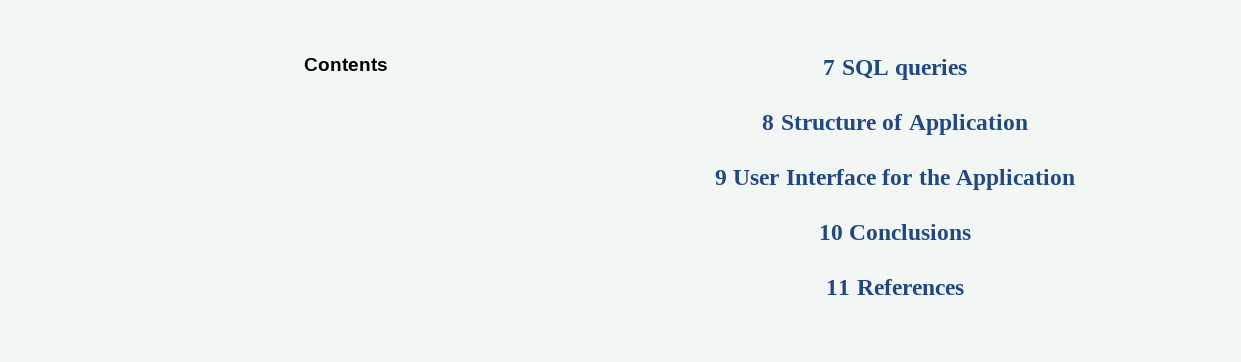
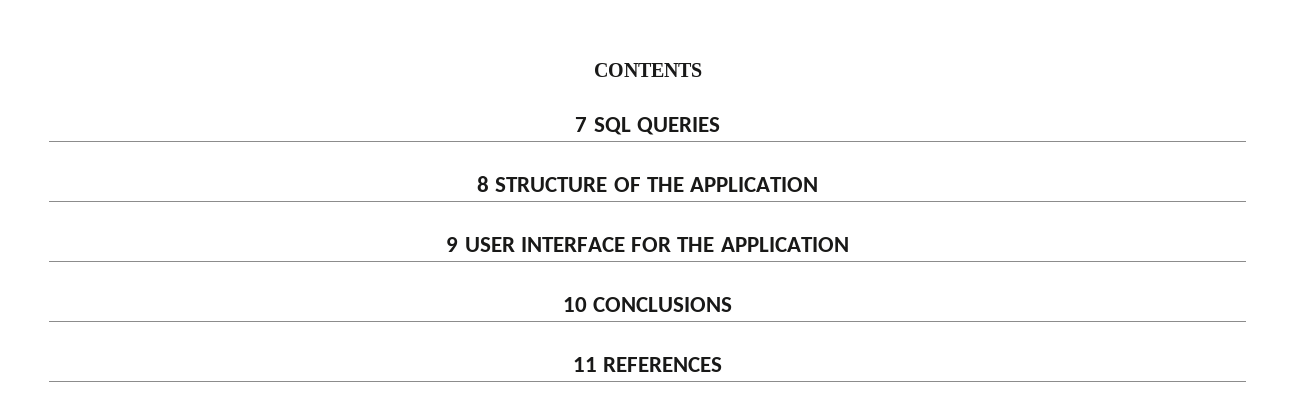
- Contents
+ CONTENTS
- 7 SQL queries
+ 7 SQL QUERIES
- 8 Structure of Application
- 9 User Interface for the Application
+ 8 STRUCTURE OF THE APPLICATION
+ 9 USER INTERFACE FOR THE APPLICATION
- 10 Conclusions
+ 10 CONCLUSIONS
- 11 References
+ 11 REFERENCES

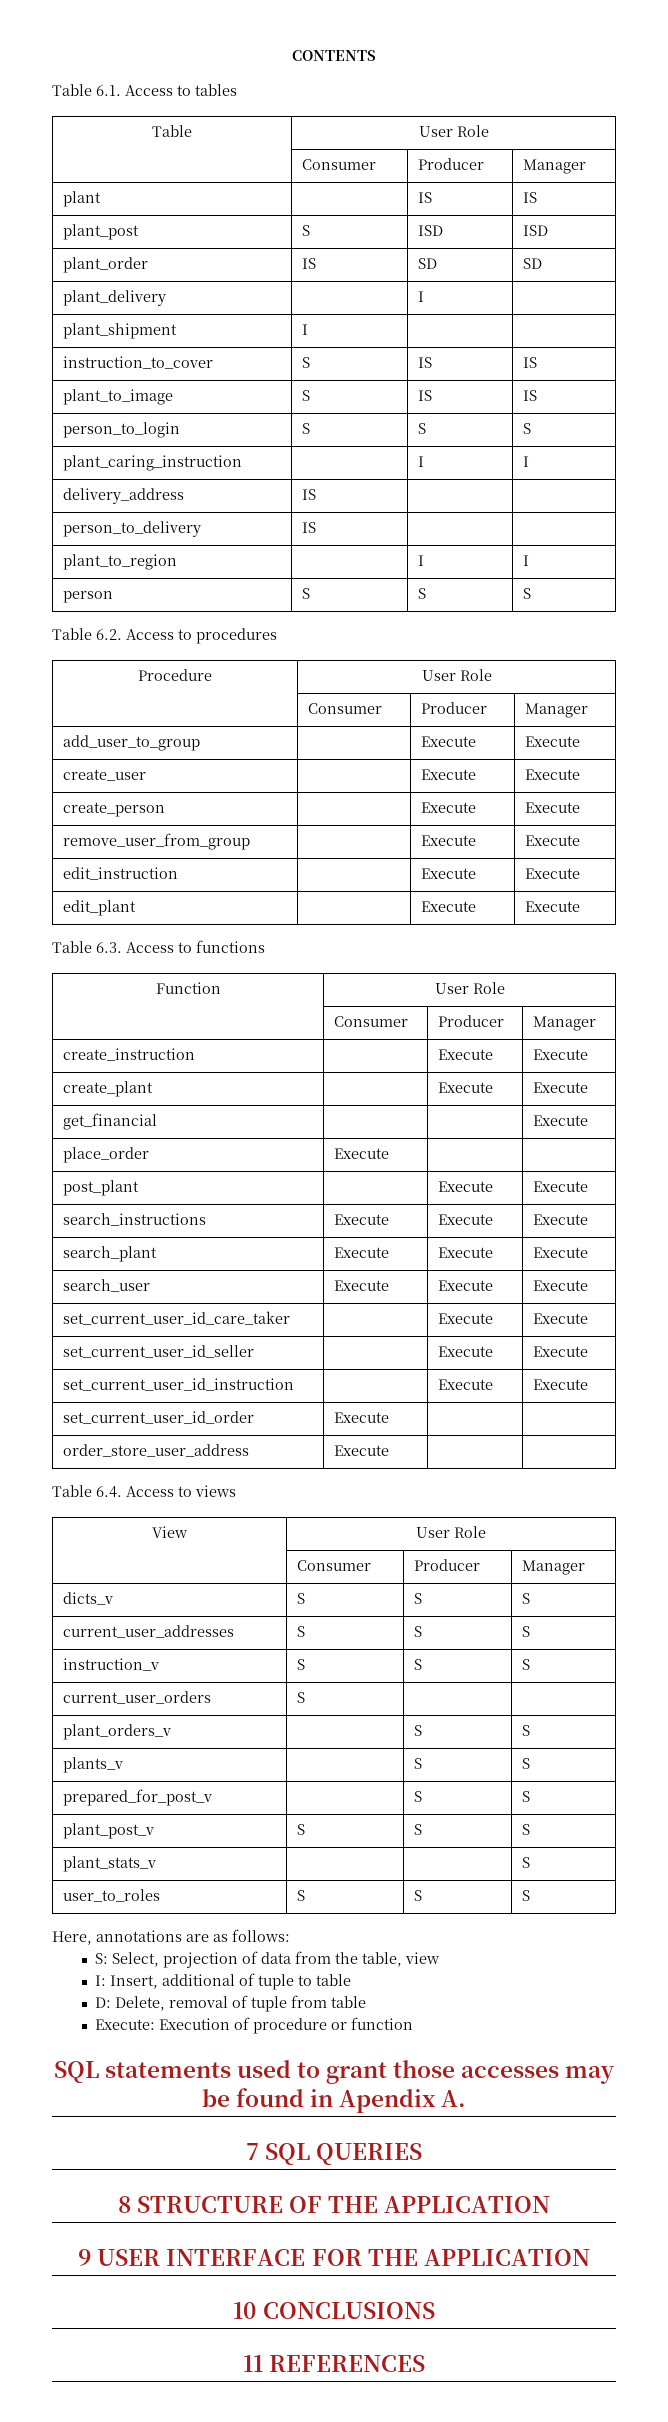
+ Table 6.1. Access to tables
+ Table | User Role
+ | Consumer | Producer | Manager
+ plant | | IS | IS
+ plant_post | S | ISD | ISD
+ plant_order | IS | SD | SD
+ plant_delivery | | I |
+ plant_shipment | I | |
+ instruction_to_cover | S | IS | IS
+ plant_to_image | S | IS | IS
+ person_to_login | S | S | S
+ plant_caring_instruction | | I | I
+ delivery_address | IS | |
+ person_to_delivery | IS | |
+ plant_to_region | | I | I
+ person | S | S | S
+ Table 6.2. Access to procedures
+ Procedure | User Role
+ | Consumer | Producer | Manager
+ add_user_to_group | | Execute | Execute
+ create_user | | Execute | Execute
+ create_person | | Execute | Execute
+ remove_user_from_group | | Execute | Execute
+ edit_instruction | | Execute | Execute
+ edit_plant | | Execute | Execute
+ Table 6.3. Access to functions
+ Function | User Role
+ | Consumer | Producer | Manager
+ create_instruction | | Execute | Execute
+ create_plant | | Execute | Execute
+ get_financial | | | Execute
+ place_order | Execute | |
+ post_plant | | Execute | Execute
+ search_instructions | Execute | Execute | Execute
+ search_plant | Execute | Execute | Execute
+ search_user | Execute | Execute | Execute
+ set_current_user_id_care_taker | | Execute | Execute
+ set_current_user_id_seller | | Execute | Execute
+ set_current_user_id_instruction | | Execute | Execute
+ set_current_user_id_order | Execute | |
+ order_store_user_address | Execute | |
+ Table 6.4. Access to views
+ View | User Role
+ | Consumer | Producer | Manager
+ dicts_v | S | S | S
+ current_user_addresses | S | S | S
+ instruction_v | S | S | S
+ current_user_orders | S | |
+ plant_orders_v | | S | S
+ plants_v | | S | S
+ prepared_for_post_v | | S | S
+ plant_post_v | S | S | S
+ plant_stats_v | | | S
+ user_to_roles | S | S | S
+ Here, annotations are as follows:
+ S: Select, projection of data from the table, view
+ I: Insert, additional of tuple to table
+ D: Delete, removal of tuple from table
+ Execute: Execution of procedure or function
+ SQL statements used to grant those accesses may be found in Apendix A.

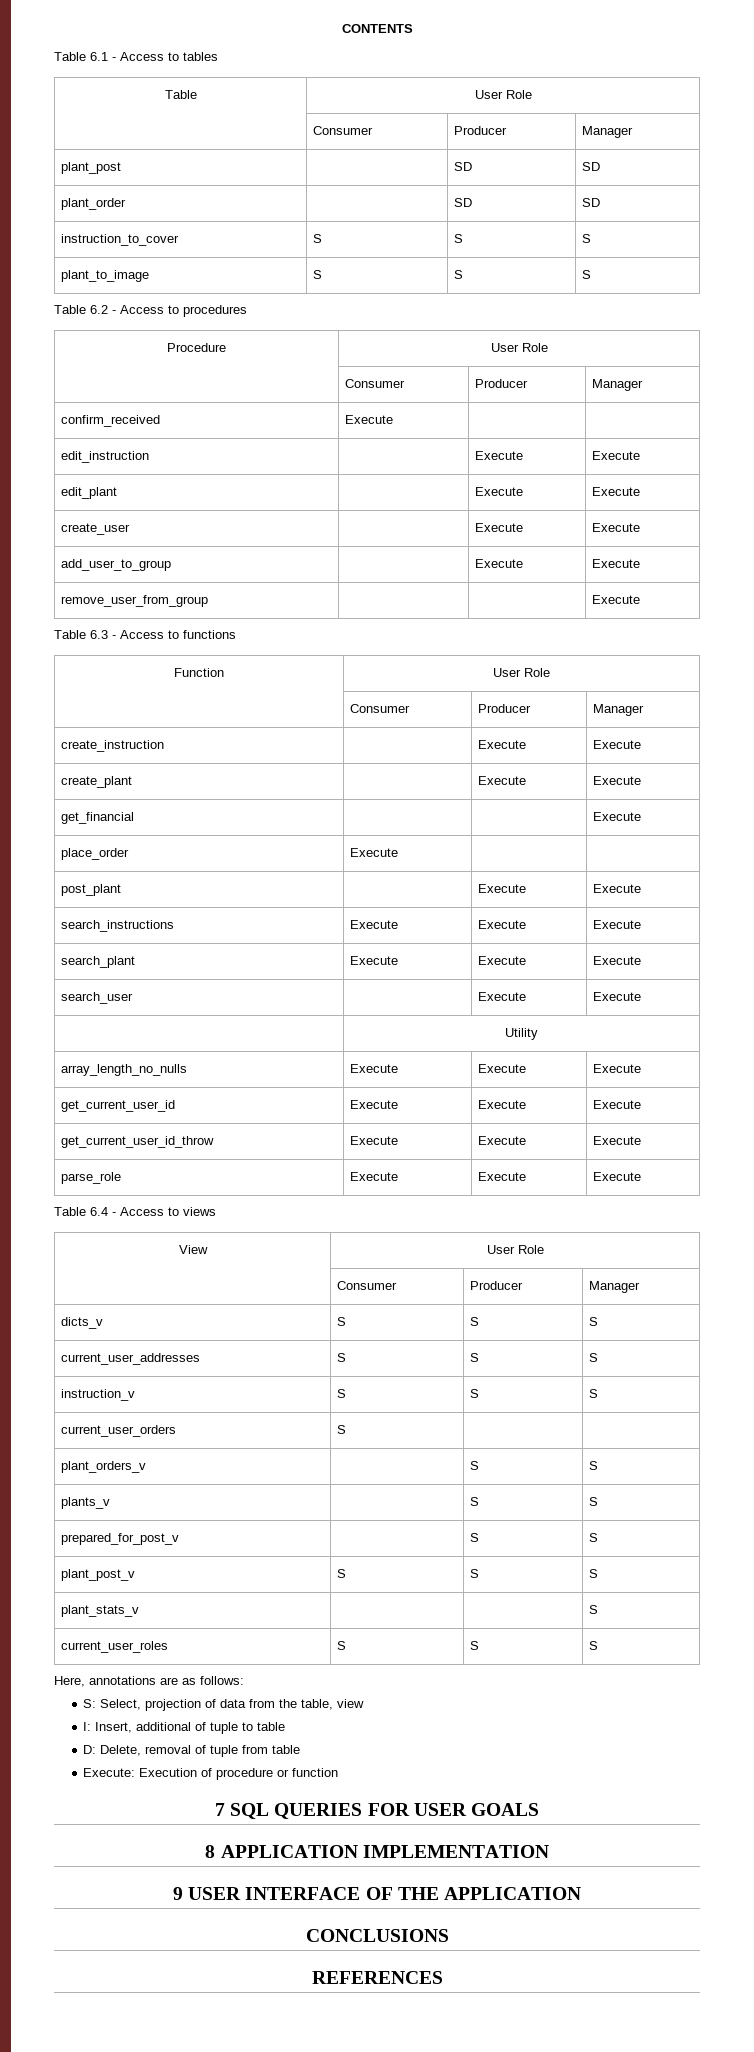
- Table 6.1. Access to tables
+ Table 6.1 - Access to tables
- plant | | IS | IS
- plant_post | S | ISD | ISD
- plant_order | IS | SD | SD
- plant_delivery | | I |
- plant_shipment | I | |
- instruction_to_cover | S | IS | IS
- plant_to_image | S | IS | IS
- person_to_login | S | S | S
- plant_caring_instruction | | I | I
- delivery_address | IS | |
- person_to_delivery | IS | |
- plant_to_region | | I | I
- person | S | S | S
+ plant_post | | SD | SD
+ plant_order | | SD | SD
+ instruction_to_cover | S | S | S
+ plant_to_image | S | S | S
- Table 6.2. Access to procedures
+ Table 6.2 - Access to procedures
- add_user_to_group | | Execute | Execute
- create_user | | Execute | Execute
- create_person | | Execute | Execute
- remove_user_from_group | | Execute | Execute
+ confirm_received | Execute | |
- Table 6.3. Access to functions
+ create_user | | Execute | Execute
+ add_user_to_group | | Execute | Execute
+ remove_user_from_group | | | Execute
+ Table 6.3 - Access to functions
- search_user | Execute | Execute | Execute
- set_current_user_id_care_taker | | Execute | Execute
- set_current_user_id_seller | | Execute | Execute
- set_current_user_id_instruction | | Execute | Execute
- set_current_user_id_order | Execute | |
- order_store_user_address | Execute | |
- Table 6.4. Access to views
+ search_user | | Execute | Execute
+ | Utility
+ array_length_no_nulls | Execute | Execute | Execute
+ get_current_user_id | Execute | Execute | Execute
+ get_current_user_id_throw | Execute | Execute | Execute
+ parse_role | Execute | Execute | Execute
+ Table 6.4 - Access to views
- user_to_roles | S | S | S
+ current_user_roles | S | S | S
- SQL statements used to grant those accesses may be found in Apendix A.
- 7 SQL QUERIES
- 8 STRUCTURE OF THE APPLICATION
- 9 USER INTERFACE FOR THE APPLICATION
- 10 CONCLUSIONS
+ 7 SQL QUERIES FOR USER GOALS
+ 8 APPLICATION IMPLEMENTATION
+ 9 USER INTERFACE OF THE APPLICATION
+ CONCLUSIONS
- 11 REFERENCES
+ REFERENCES

